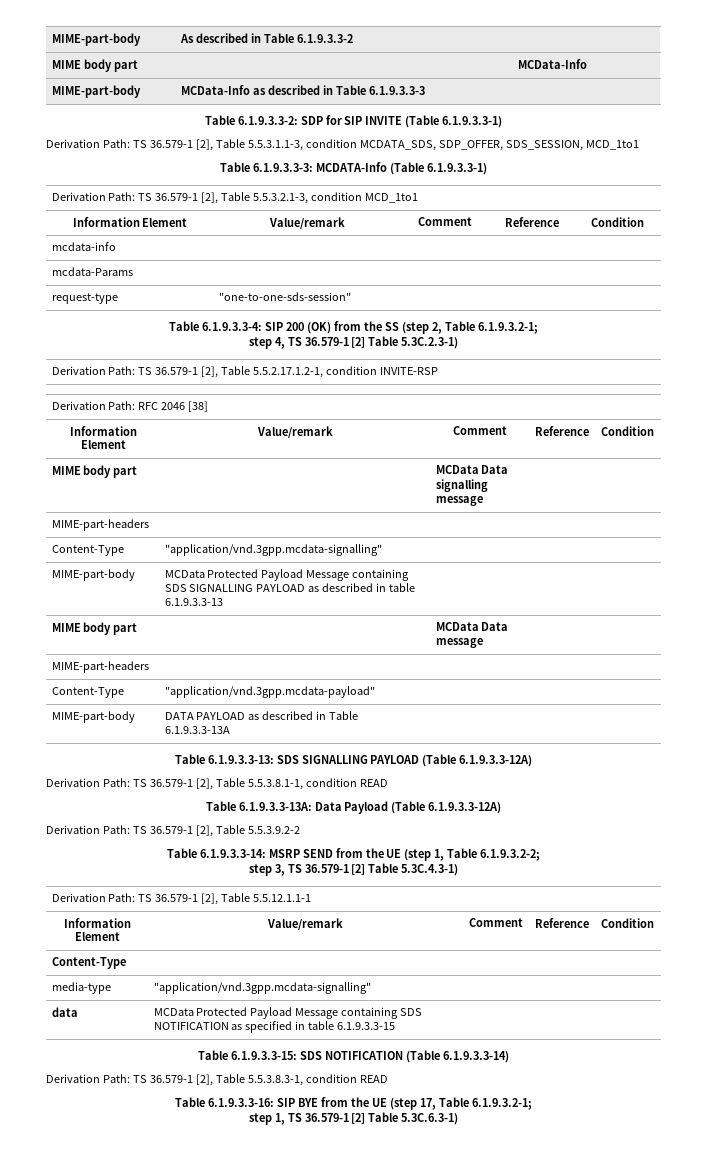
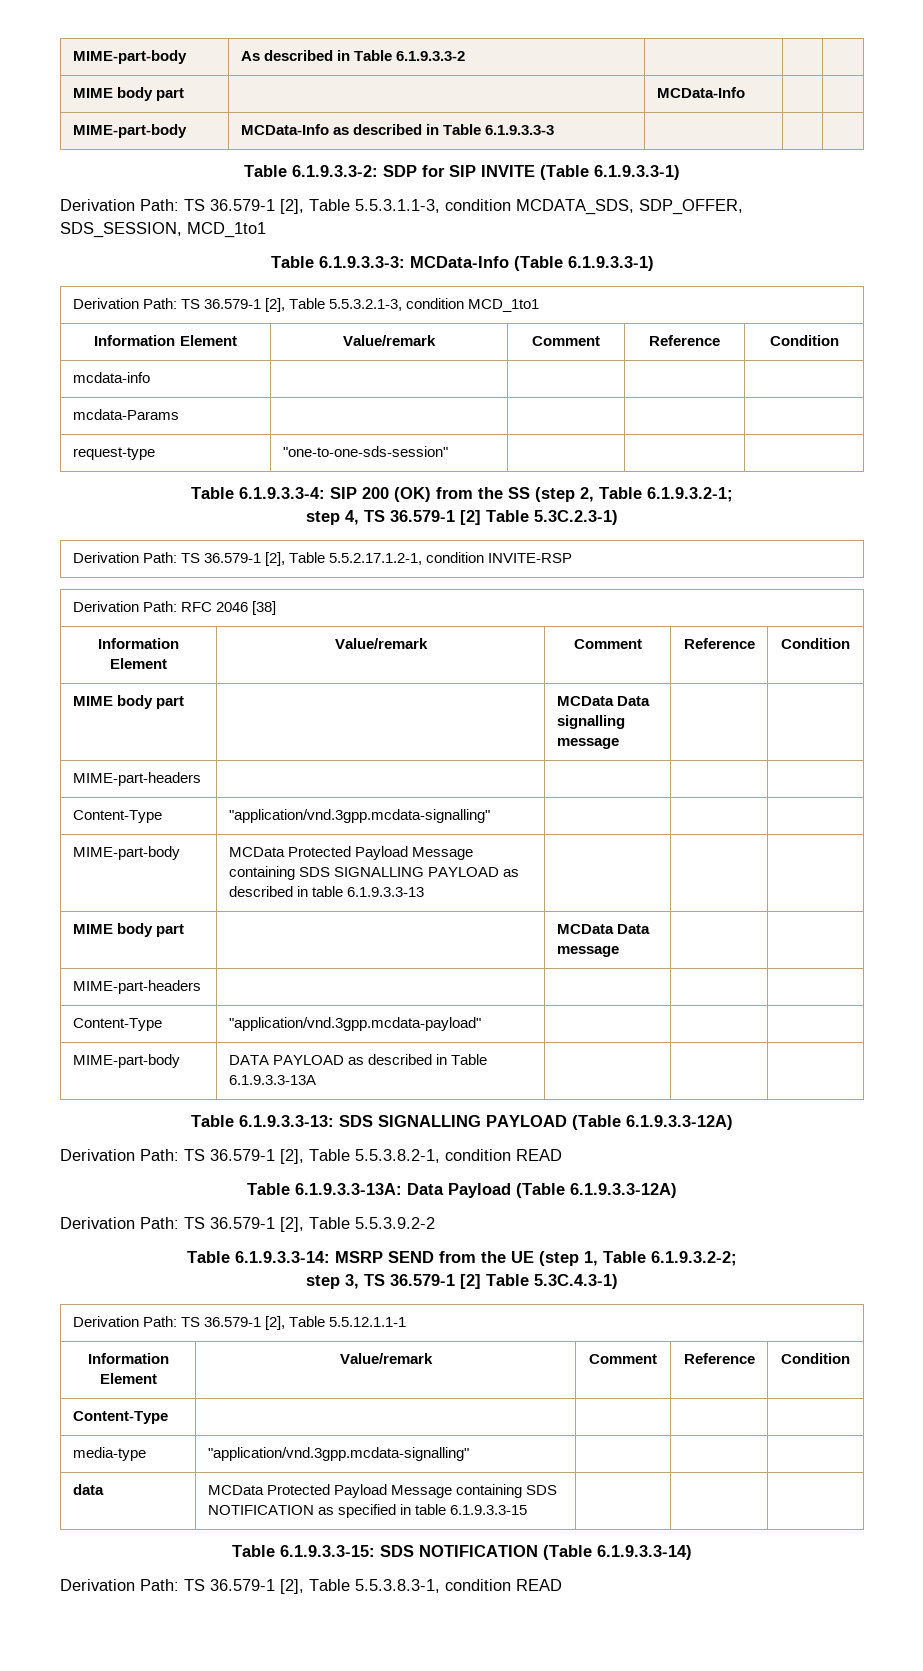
- Table 6.1.9.3.3-3: MCDATA-Info (Table 6.1.9.3.3-1)
+ Table 6.1.9.3.3-3: MCData-Info (Table 6.1.9.3.3-1)
- Derivation Path: TS 36.579-1 [2], Table 5.5.3.8.1-1, condition READ
+ Derivation Path: TS 36.579-1 [2], Table 5.5.3.8.2-1, condition READ
- Table 6.1.9.3.3-16: SIP BYE from the UE (step 17, Table 6.1.9.3.2-1;
- step 1, TS 36.579-1 [2] Table 5.3C.6.3-1)

